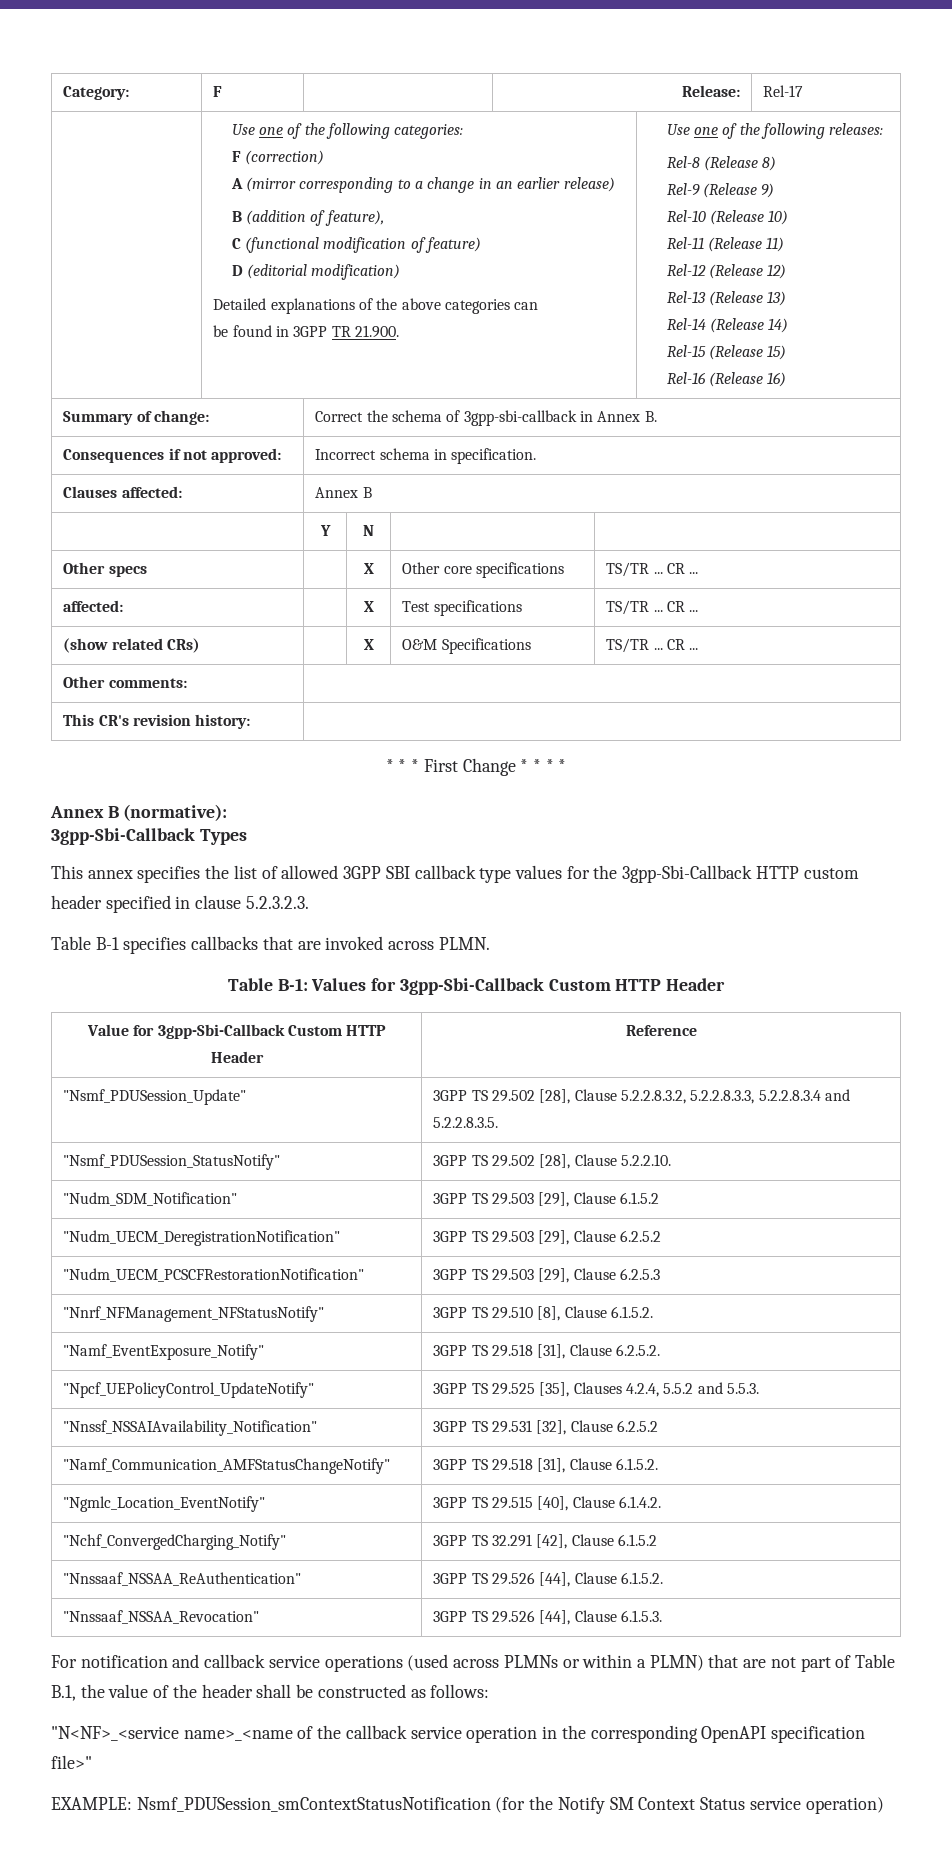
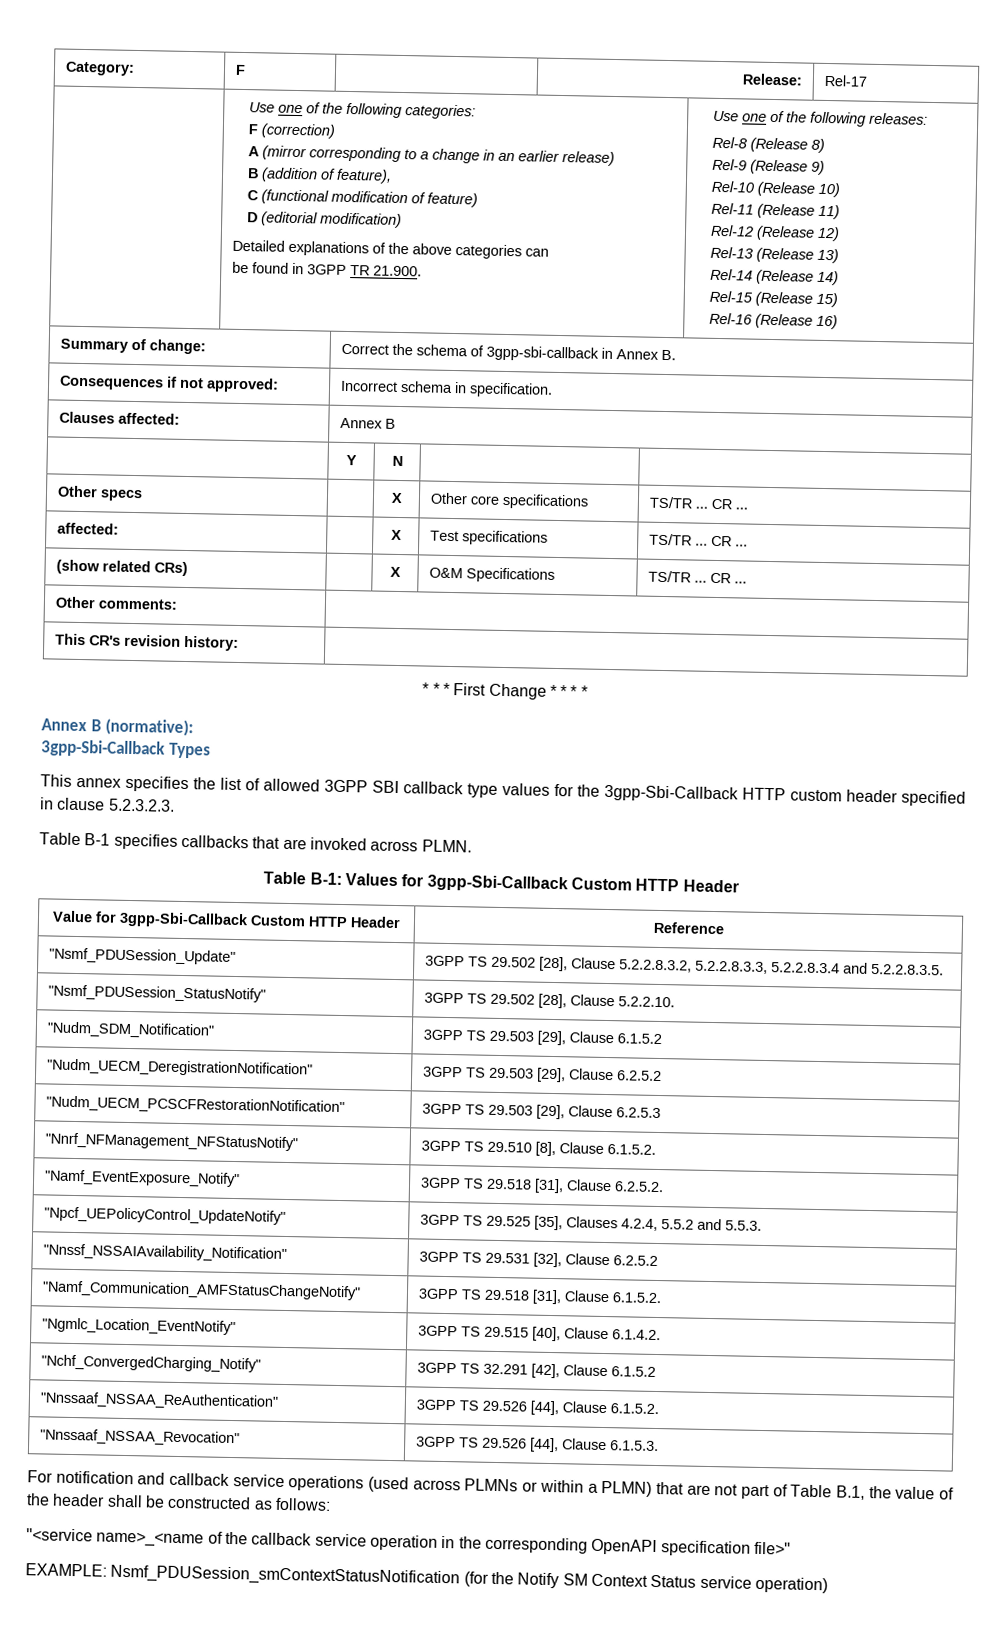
- "N<NF>_<service name>_<name of the callback service operation in the corresponding OpenAPI specification file>"
+ "<service name>_<name of the callback service operation in the corresponding OpenAPI specification file>"

